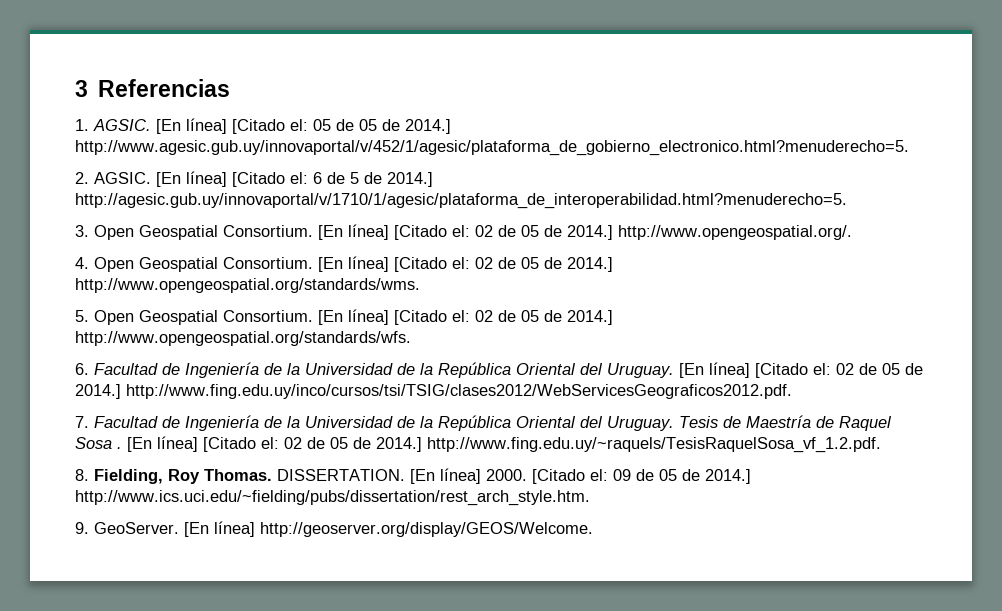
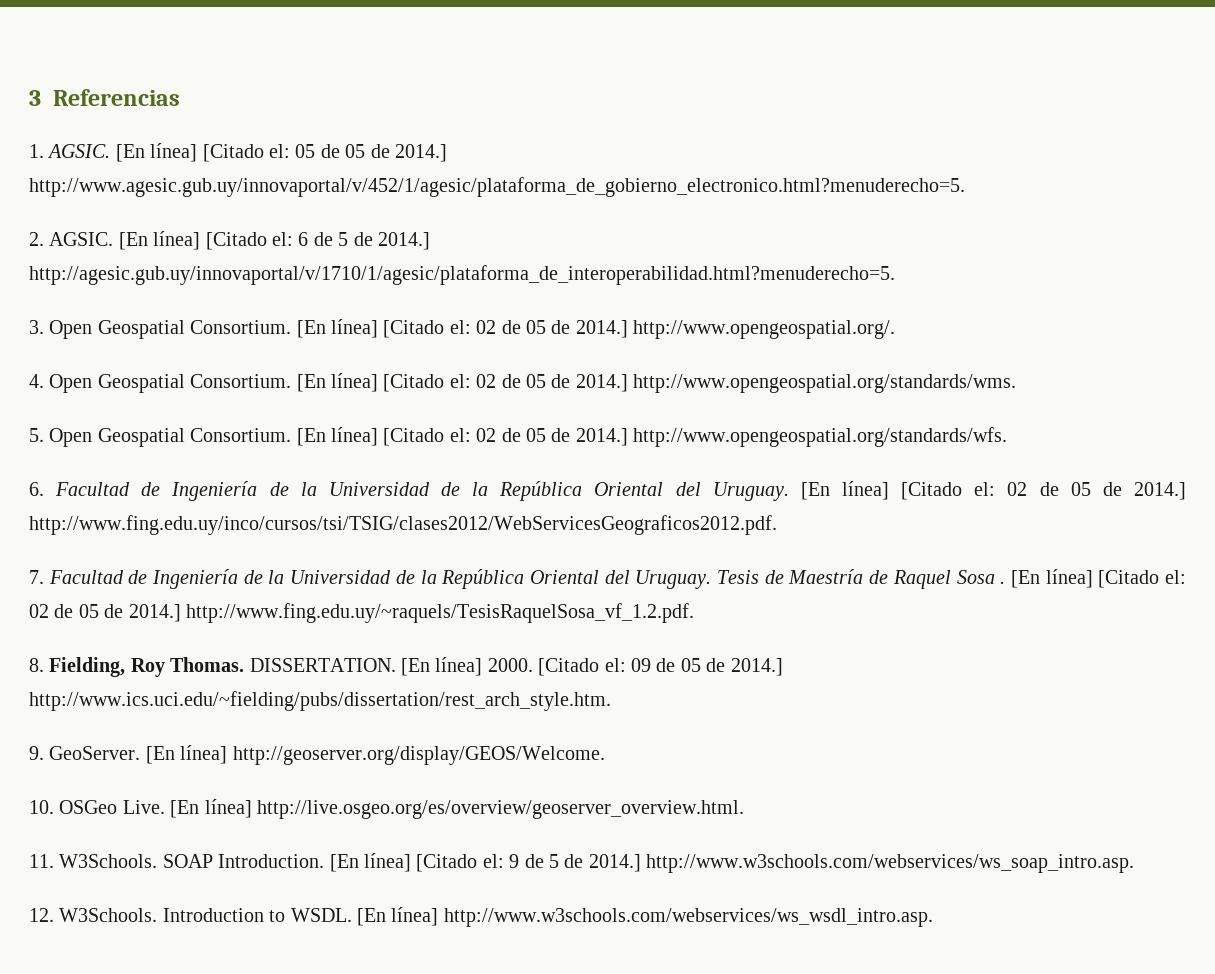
+ 10. OSGeo Live. [En línea] http://live.osgeo.org/es/overview/geoserver_overview.html.
+ 11. W3Schools. SOAP Introduction. [En línea] [Citado el: 9 de 5 de 2014.] http://www.w3schools.com/webservices/ws_soap_intro.asp.
+ 12. W3Schools. Introduction to WSDL. [En línea] http://www.w3schools.com/webservices/ws_wsdl_intro.asp.

